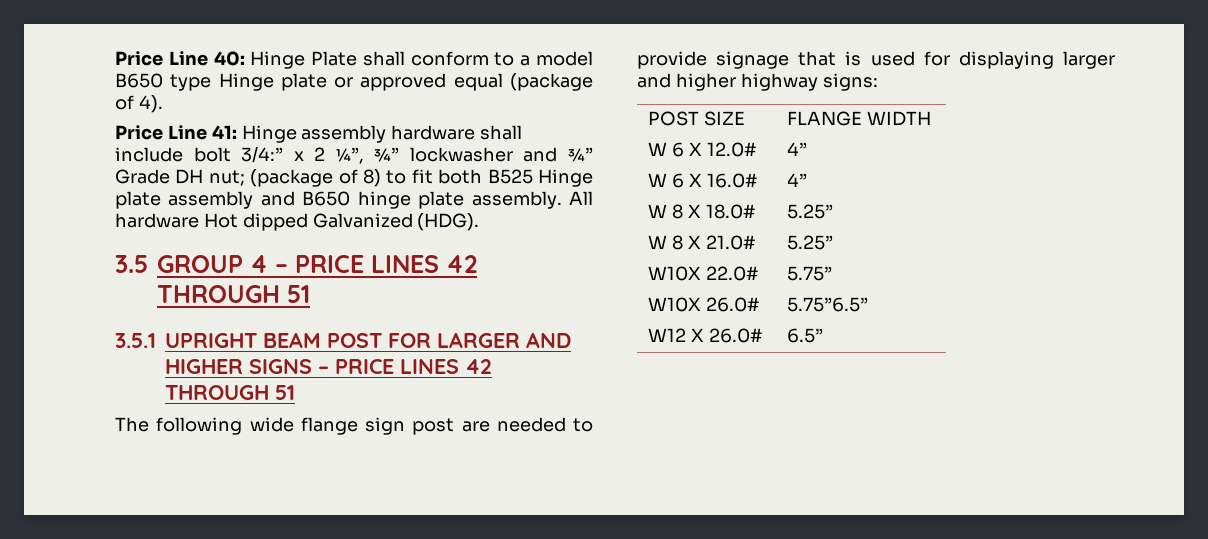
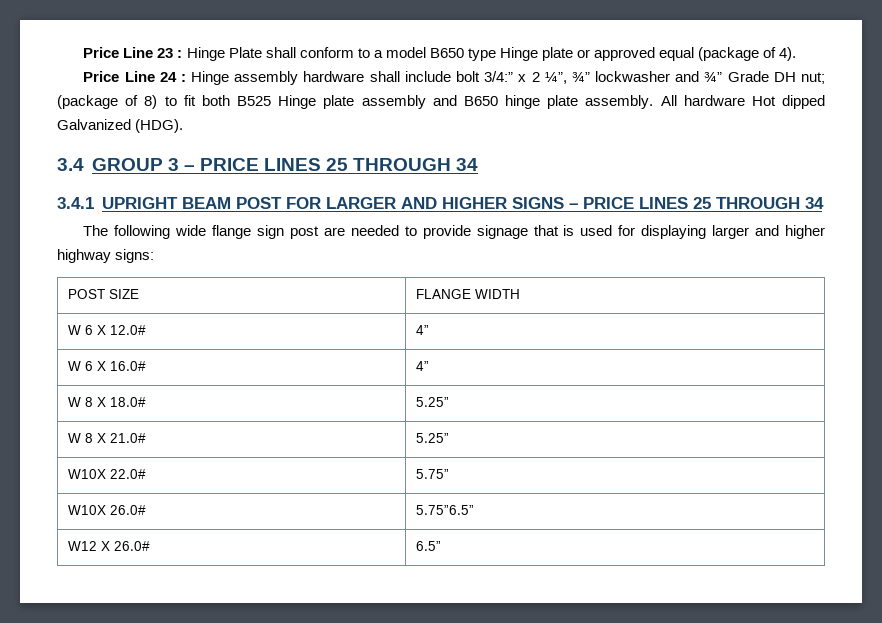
- Price Line 40: Hinge Plate shall conform to a model B650 type Hinge plate or approved equal (package of 4).
+ Price Line 23 : Hinge Plate shall conform to a model B650 type Hinge plate or approved equal (package of 4).
- Price Line 41: Hinge assembly hardware shall include bolt 3/4:” x 2 ¼”, ¾” lockwasher and ¾” Grade DH nut; (package of 8) to fit both B525 Hinge plate assembly and B650 hinge plate assembly.
+ Price Line 24 : Hinge assembly hardware shall include bolt 3/4:” x 2 ¼”, ¾” lockwasher and ¾” Grade DH nut; (package of 8) to fit both B525 Hinge plate assembly and B650 hinge plate assembly.
- 3.5 GROUP 4 – PRICE LINES 42 THROUGH 51
- 3.5.1 UPRIGHT BEAM POST FOR LARGER AND HIGHER SIGNS – PRICE LINES 42 THROUGH 51
+ 3.4 GROUP 3 – PRICE LINES 25 THROUGH 34
+ 3.4.1 UPRIGHT BEAM POST FOR LARGER AND HIGHER SIGNS – PRICE LINES 25 THROUGH 34

